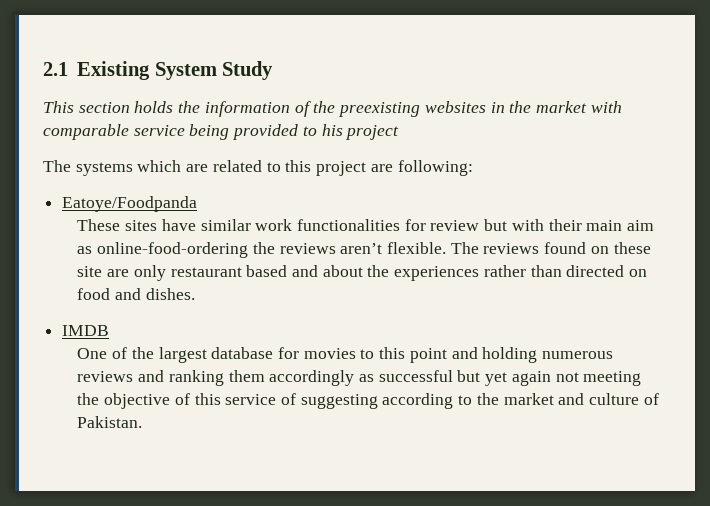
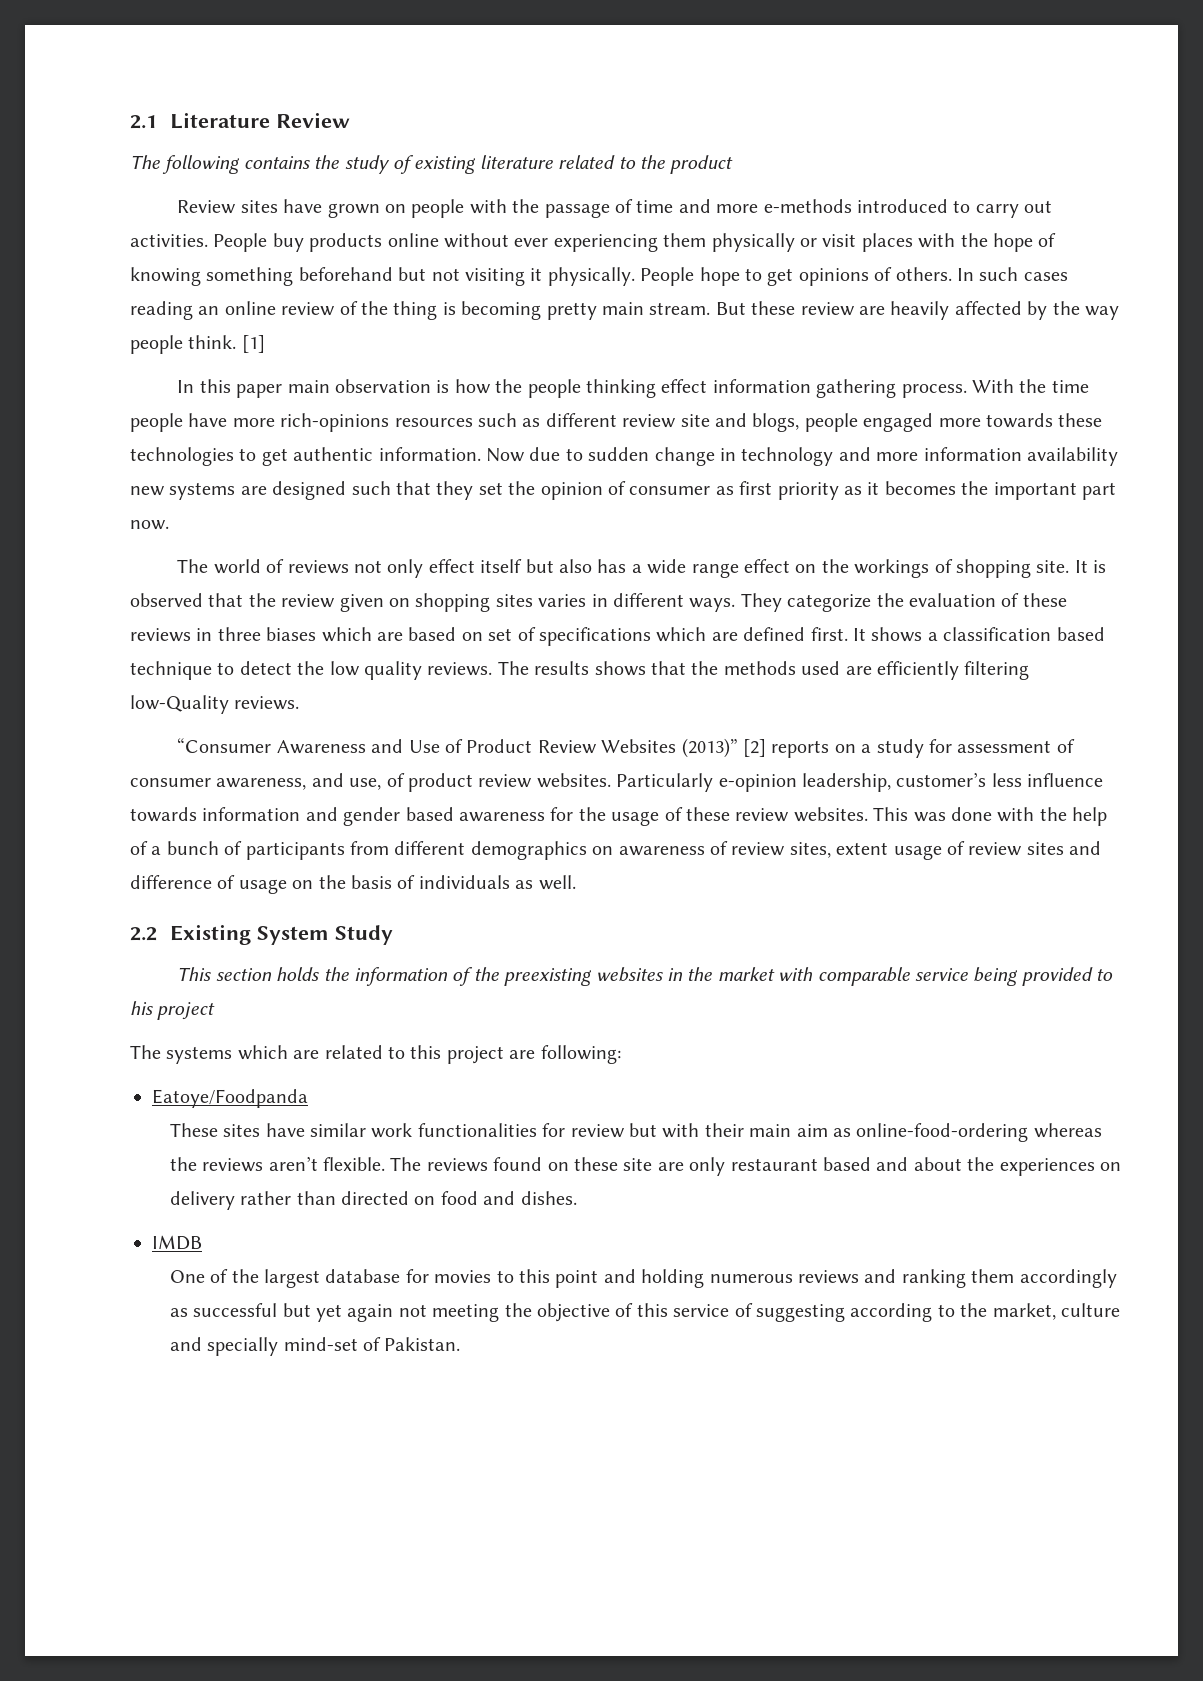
- 2.1 Existing System Study
+ 2.1 Literature Review
+ The following contains the study of existing literature related to the product
+ Review sites have grown on people with the passage of time and more e-methods introduced to carry out activities. People buy products online without ever experiencing them physically or visit places with the hope of knowing something beforehand but not visiting it physically. People hope to get opinions of others. In such cases reading an online review of the thing is becoming pretty main stream. But these review are heavily affected by the way people think. [1]
+ In this paper main observation is how the people thinking effect information gathering process. With the time people have more rich-opinions resources such as different review site and blogs, people engaged more towards these technologies to get authentic information. Now due to sudden change in technology and more information availability new systems are designed such that they set the opinion of consumer as first priority as it becomes the important part now.
+ The world of reviews not only effect itself but also has a wide range effect on the workings of shopping site. It is observed that the review given on shopping sites varies in different ways. They categorize the evaluation of these reviews in three biases which are based on set of specifications which are defined first. It shows a classification based technique to detect the low quality reviews. The results shows that the methods used are efficiently filtering low-Quality reviews.
+ “Consumer Awareness and Use of Product Review Websites (2013)” [2] reports on a study for assessment of consumer awareness, and use, of product review websites. Particularly e-opinion leadership, customer’s less influence towards information and gender based awareness for the usage of these review websites. This was done with the help of a bunch of participants from different demographics on awareness of review sites, extent usage of review sites and difference of usage on the basis of individuals as well.
+ 2.2 Existing System Study
- These sites have similar work functionalities for review but with their main aim as online-food-ordering the reviews aren’t flexible.
+ These sites have similar work functionalities for review but with their main aim as online-food-ordering whereas the reviews aren’t flexible.
- The reviews found on these site are only restaurant based and about the experiences rather than directed on food and dishes.
+ The reviews found on these site are only restaurant based and about the experiences on delivery rather than directed on food and dishes.
- One of the largest database for movies to this point and holding numerous reviews and ranking them accordingly as successful but yet again not meeting the objective of this service of suggesting according to the market and culture of Pakistan.
+ One of the largest database for movies to this point and holding numerous reviews and ranking them accordingly as successful but yet again not meeting the objective of this service of suggesting according to the market, culture and specially mind-set of Pakistan.

